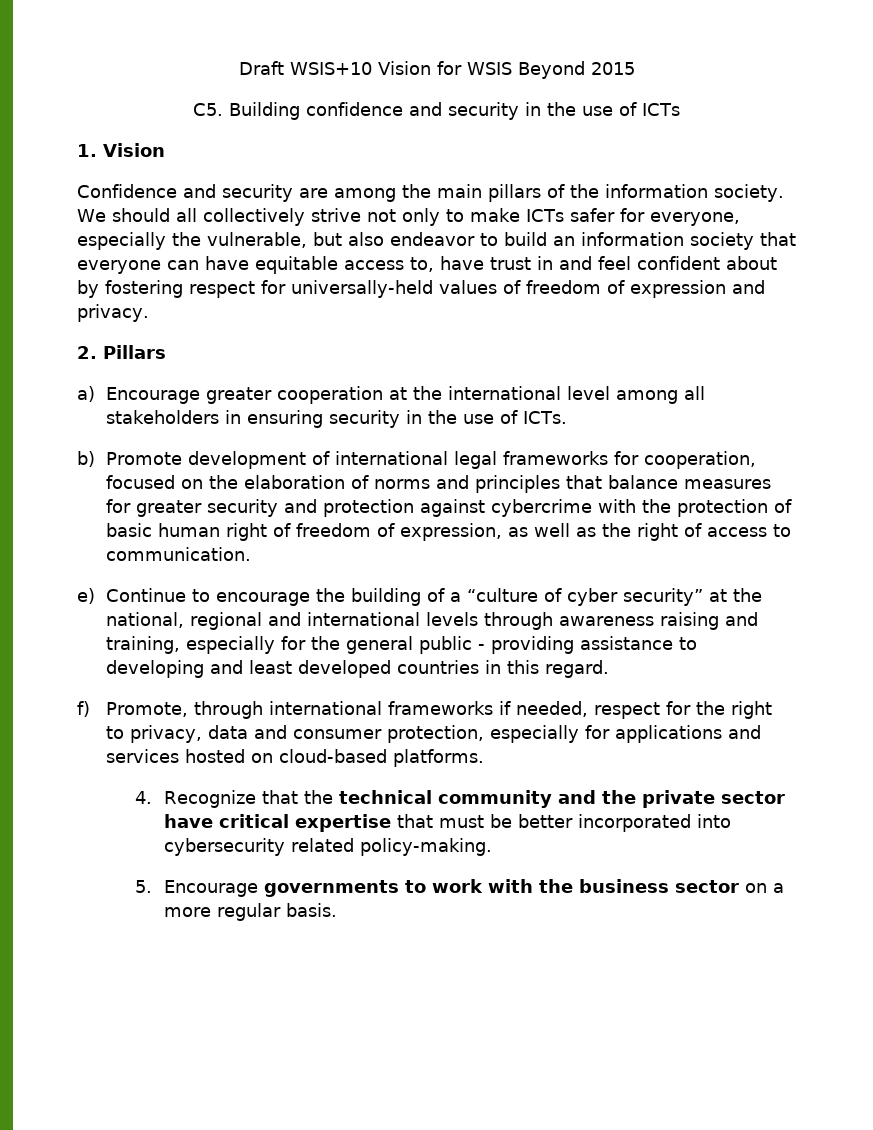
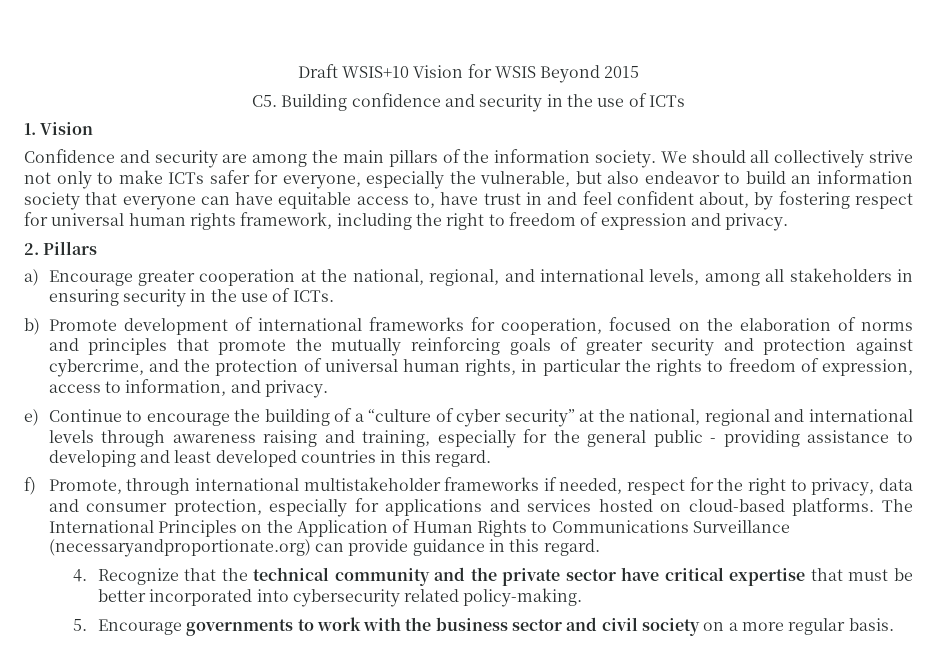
- We should all collectively strive not only to make ICTs safer for everyone, especially the vulnerable, but also endeavor to build an information society that everyone can have equitable access to, have trust in and feel confident about by fostering respect for universally-held values of freedom of expression and privacy.
+ We should all collectively strive not only to make ICTs safer for everyone, especially the vulnerable, but also endeavor to build an information society that everyone can have equitable access to, have trust in and feel confident about, by fostering respect for universal human rights framework, including the right to freedom of expression and privacy.
- a) Encourage greater cooperation at the international level among all stakeholders in ensuring security in the use of ICTs.
+ a) Encourage greater cooperation at the national, regional, and international levels, among all stakeholders in ensuring security in the use of ICTs.
- b) Promote development of international legal frameworks for cooperation, focused on the elaboration of norms and principles that balance measures for greater security and protection against cybercrime with the protection of basic human right of freedom of expression, as well as the right of access to communication.
+ b) Promote development of international frameworks for cooperation, focused on the elaboration of norms and principles that promote the mutually reinforcing goals of greater security and protection against cybercrime, and the protection of universal human rights, in particular the rights to freedom of expression, access to information, and privacy.
- f) Promote, through international frameworks if needed, respect for the right to privacy, data and consumer protection, especially for applications and services hosted on cloud-based platforms.
+ f) Promote, through international multistakeholder frameworks if needed, respect for the right to privacy, data and consumer protection, especially for applications and services hosted on cloud-based platforms. The International Principles on the Application of Human Rights to Communications Surveillance (necessaryandproportionate.org) can provide guidance in this regard.
- 5. Encourage governments to work with the business sector on a more regular basis.
+ 5. Encourage governments to work with the business sector and civil society on a more regular basis.

